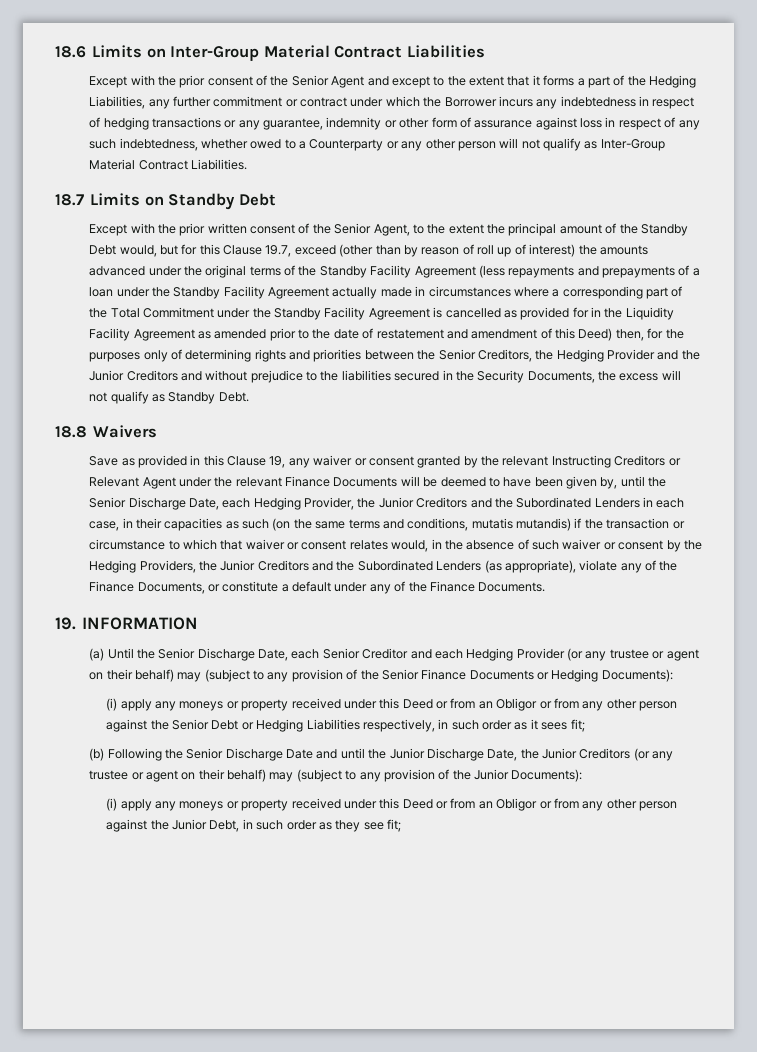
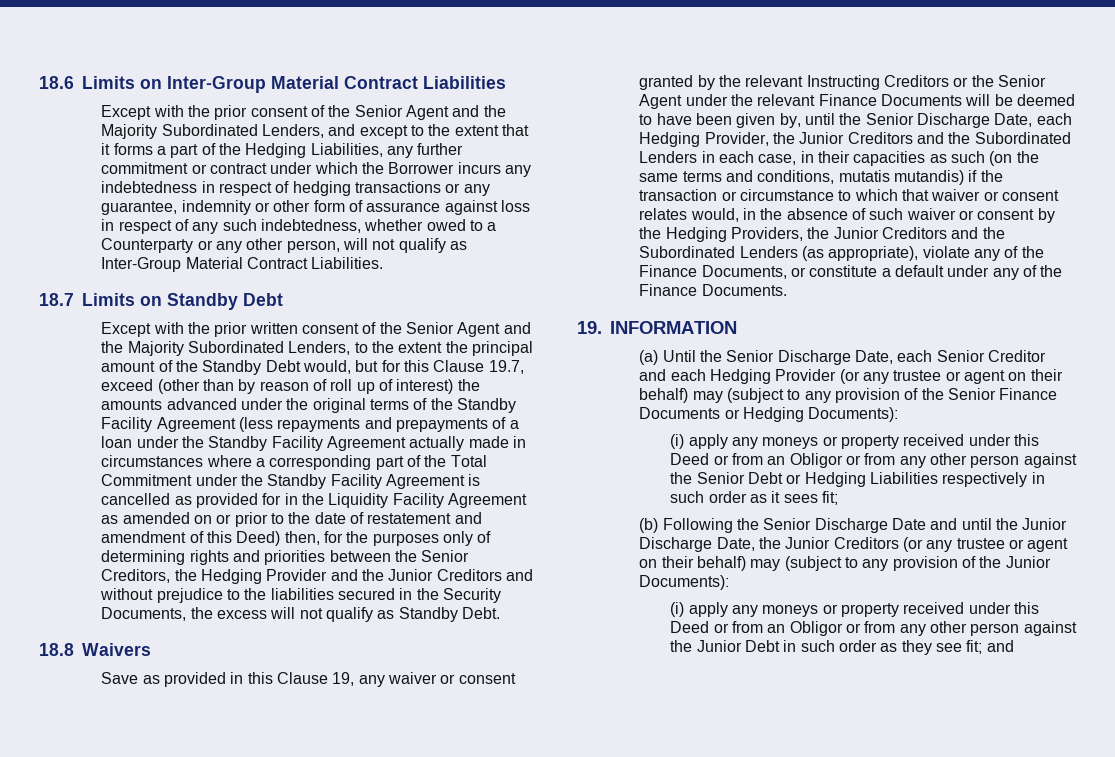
- Except with the prior consent of the Senior Agent and except to the extent that it forms a part of the Hedging Liabilities, any further commitment or contract under which the Borrower incurs any indebtedness in respect of hedging transactions or any guarantee, indemnity or other form of assurance against loss in respect of any such indebtedness, whether owed to a Counterparty or any other person will not qualify as Inter-Group Material Contract Liabilities.
+ Except with the prior consent of the Senior Agent and the Majority Subordinated Lenders, and except to the extent that it forms a part of the Hedging Liabilities, any further commitment or contract under which the Borrower incurs any indebtedness in respect of hedging transactions or any guarantee, indemnity or other form of assurance against loss in respect of any such indebtedness, whether owed to a Counterparty or any other person, will not qualify as Inter-Group Material Contract Liabilities.
- Except with the prior written consent of the Senior Agent, to the extent the principal amount of the Standby Debt would, but for this Clause 19.7, exceed (other than by reason of roll up of interest) the amounts advanced under the original terms of the Standby Facility Agreement (less repayments and prepayments of a loan under the Standby Facility Agreement actually made in circumstances where a corresponding part of the Total Commitment under the Standby Facility Agreement is cancelled as provided for in the Liquidity Facility Agreement as amended prior to the date of restatement and amendment of this Deed) then, for the purposes only of determining rights and priorities between the Senior Creditors, the Hedging Provider and the Junior Creditors and without prejudice to the liabilities secured in the Security Documents, the excess will not qualify as Standby Debt.
+ Except with the prior written consent of the Senior Agent and the Majority Subordinated Lenders, to the extent the principal amount of the Standby Debt would, but for this Clause 19.7, exceed (other than by reason of roll up of interest) the amounts advanced under the original terms of the Standby Facility Agreement (less repayments and prepayments of a loan under the Standby Facility Agreement actually made in circumstances where a corresponding part of the Total Commitment under the Standby Facility Agreement is cancelled as provided for in the Liquidity Facility Agreement as amended on or prior to the date of restatement and amendment of this Deed) then, for the purposes only of determining rights and priorities between the Senior Creditors, the Hedging Provider and the Junior Creditors and without prejudice to the liabilities secured in the Security Documents, the excess will not qualify as Standby Debt.
- Save as provided in this Clause 19, any waiver or consent granted by the relevant Instructing Creditors or Relevant Agent under the relevant Finance Documents will be deemed to have been given by, until the Senior Discharge Date, each Hedging Provider, the Junior Creditors and the Subordinated Lenders in each case, in their capacities as such (on the same terms and conditions, mutatis mutandis) if the transaction or circumstance to which that waiver or consent relates would, in the absence of such waiver or consent by the Hedging Providers, the Junior Creditors and the Subordinated Lenders (as appropriate), violate any of the Finance Documents, or constitute a default under any of the Finance Documents.
+ Save as provided in this Clause 19, any waiver or consent granted by the relevant Instructing Creditors or the Senior Agent under the relevant Finance Documents will be deemed to have been given by, until the Senior Discharge Date, each Hedging Provider, the Junior Creditors and the Subordinated Lenders in each case, in their capacities as such (on the same terms and conditions, mutatis mutandis) if the transaction or circumstance to which that waiver or consent relates would, in the absence of such waiver or consent by the Hedging Providers, the Junior Creditors and the Subordinated Lenders (as appropriate), violate any of the Finance Documents, or constitute a default under any of the Finance Documents.
- (i) apply any moneys or property received under this Deed or from an Obligor or from any other person against the Senior Debt or Hedging Liabilities respectively, in such order as it sees fit;
+ (i) apply any moneys or property received under this Deed or from an Obligor or from any other person against the Senior Debt or Hedging Liabilities respectively in such order as it sees fit;
- (i) apply any moneys or property received under this Deed or from an Obligor or from any other person against the Junior Debt, in such order as they see fit;
+ (i) apply any moneys or property received under this Deed or from an Obligor or from any other person against the Junior Debt in such order as they see fit; and

